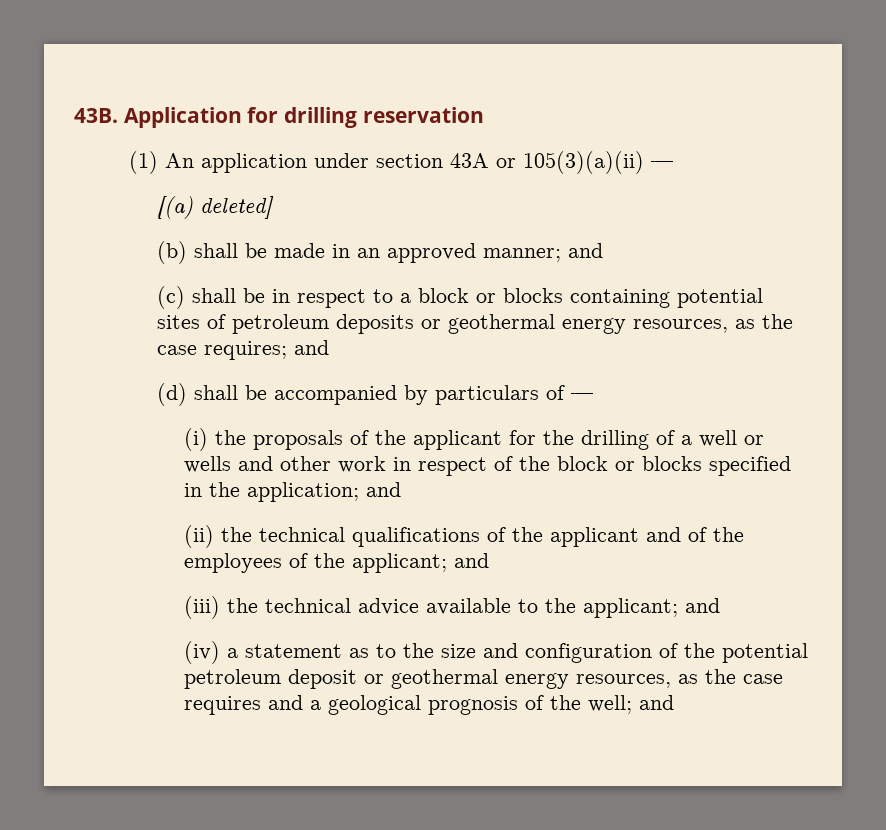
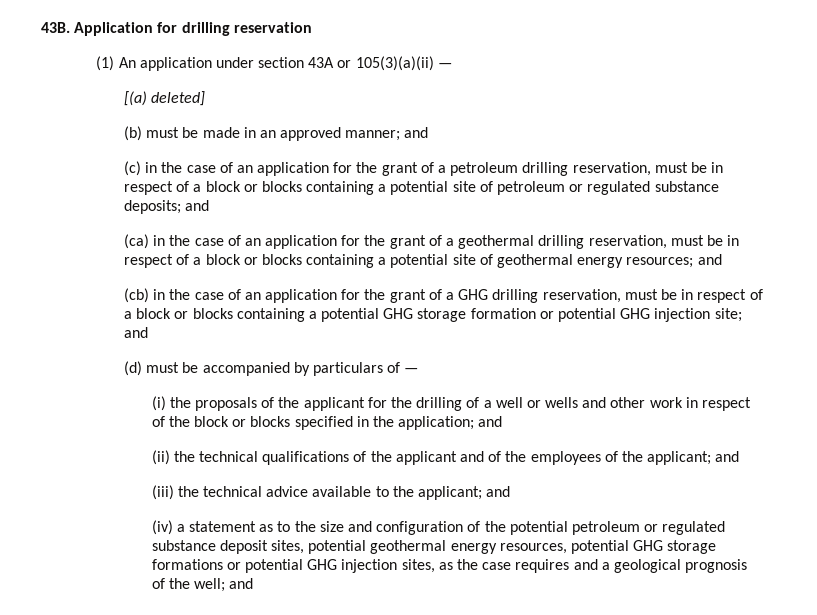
- (b) shall be made in an approved manner; and
+ (b) must be made in an approved manner; and
- (c) shall be in respect to a block or blocks containing potential sites of petroleum deposits or geothermal energy resources, as the case requires; and
+ (c) in the case of an application for the grant of a petroleum drilling reservation, must be in respect of a block or blocks containing a potential site of petroleum or regulated substance deposits; and
+ (ca) in the case of an application for the grant of a geothermal drilling reservation, must be in respect of a block or blocks containing a potential site of geothermal energy resources; and
+ (cb) in the case of an application for the grant of a GHG drilling reservation, must be in respect of a block or blocks containing a potential GHG storage formation or potential GHG injection site; and
- (d) shall be accompanied by particulars of —
+ (d) must be accompanied by particulars of —
- (iv) a statement as to the size and configuration of the potential petroleum deposit or geothermal energy resources, as the case requires and a geological prognosis of the well; and
+ (iv) a statement as to the size and configuration of the potential petroleum or regulated substance deposit sites, potential geothermal energy resources, potential GHG storage formations or potential GHG injection sites, as the case requires and a geological prognosis of the well; and

